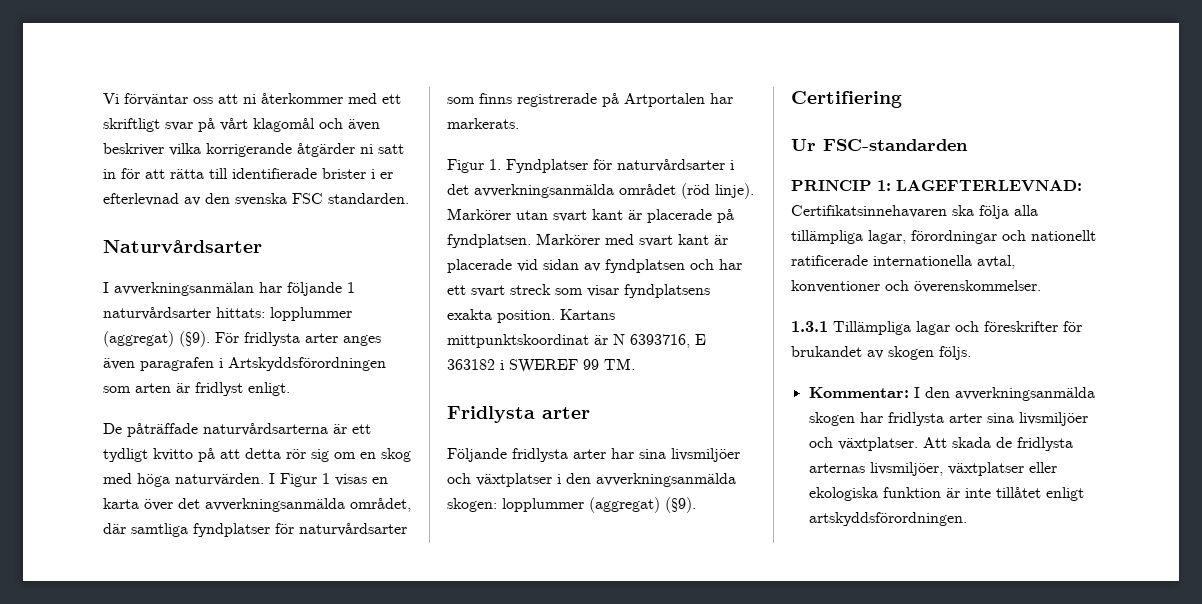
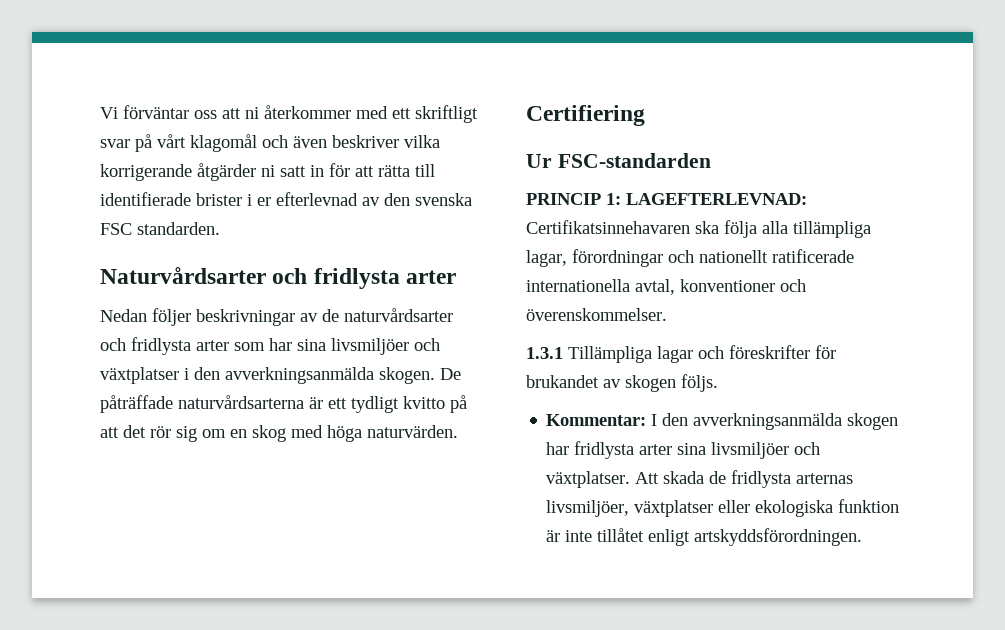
- Naturvårdsarter
- I avverkningsanmälan har följande 1 naturvårdsarter hittats: lopplummer (aggregat) (§9). För fridlysta arter anges även paragrafen i Artskyddsförordningen som arten är fridlyst enligt.
- De påträffade naturvårdsarterna är ett tydligt kvitto på att detta rör sig om en skog med höga naturvärden. I Figur 1 visas en karta över det avverkningsanmälda området, där samtliga fyndplatser för naturvårdsarter som finns registrerade på Artportalen har markerats.
- Figur 1. Fyndplatser för naturvårdsarter i det avverkningsanmälda området (röd linje). Markörer utan svart kant är placerade på fyndplatsen. Markörer med svart kant är placerade vid sidan av fyndplatsen och har ett svart streck som visar fyndplatsens exakta position. Kartans mittpunktskoordinat är N 6393716, E 363182 i SWEREF 99 TM.
- Fridlysta arter
- Följande fridlysta arter har sina livsmiljöer och växtplatser i den avverkningsanmälda skogen: lopplummer (aggregat) (§9).
+ Naturvårdsarter och fridlysta arter
+ Nedan följer beskrivningar av de naturvårdsarter och fridlysta arter som har sina livsmiljöer och växtplatser i den avverkningsanmälda skogen. De påträffade naturvårdsarterna är ett tydligt kvitto på att det rör sig om en skog med höga naturvärden.

